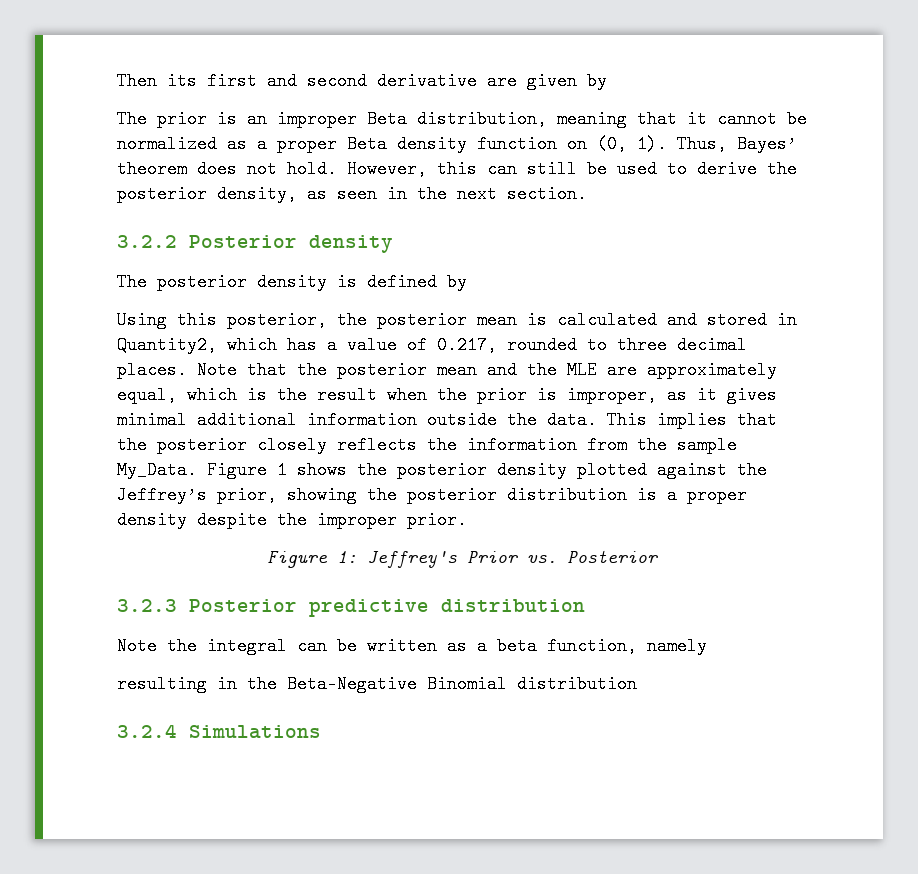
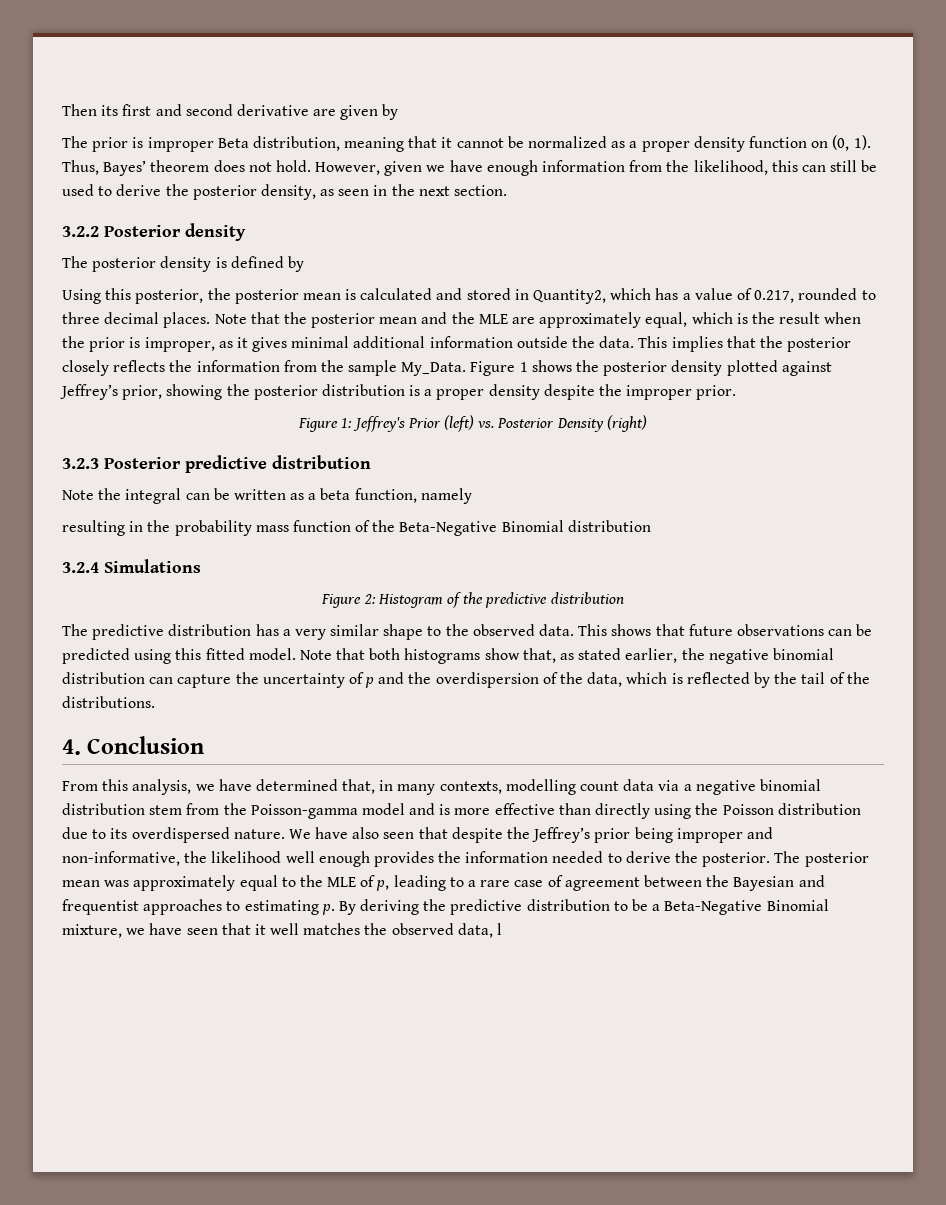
- The prior is an improper Beta distribution, meaning that it cannot be normalized as a proper Beta density function on (0, 1).
+ The prior is improper Beta distribution, meaning that it cannot be normalized as a proper density function on (0, 1).
- However, this can still be used to derive the posterior density, as seen in the next section.
+ However, given we have enough information from the likelihood, this can still be used to derive the posterior density, as seen in the next section.
- Figure 1 shows the posterior density plotted against the Jeffrey’s prior, showing the posterior distribution is a proper density despite the improper prior.
+ Figure 1 shows the posterior density plotted against Jeffrey’s prior, showing the posterior distribution is a proper density despite the improper prior.
- Figure 1: Jeffrey's Prior vs. Posterior
+ Figure 1: Jeffrey's Prior (left) vs. Posterior Density (right)
- resulting in the Beta-Negative Binomial distribution
+ resulting in the probability mass function of the Beta-Negative Binomial distribution
+ Figure 2: Histogram of the predictive distribution
+ The predictive distribution has a very similar shape to the observed data. This shows that future observations can be predicted using this fitted model. Note that both histograms show that, as stated earlier, the negative binomial distribution can capture the uncertainty of p and the overdispersion of the data, which is reflected by the tail of the distributions.
+ 4. Conclusion
+ From this analysis, we have determined that, in many contexts, modelling count data via a negative binomial distribution stem from the Poisson-gamma model and is more effective than directly using the Poisson distribution due to its overdispersed nature. We have also seen that despite the Jeffrey’s prior being improper and non-informative, the likelihood well enough provides the information needed to derive the posterior. The posterior mean was approximately equal to the MLE of p, leading to a rare case of agreement between the Bayesian and frequentist approaches to estimating p. By deriving the predictive distribution to be a Beta-Negative Binomial mixture, we have seen that it well matches the observed data, l

